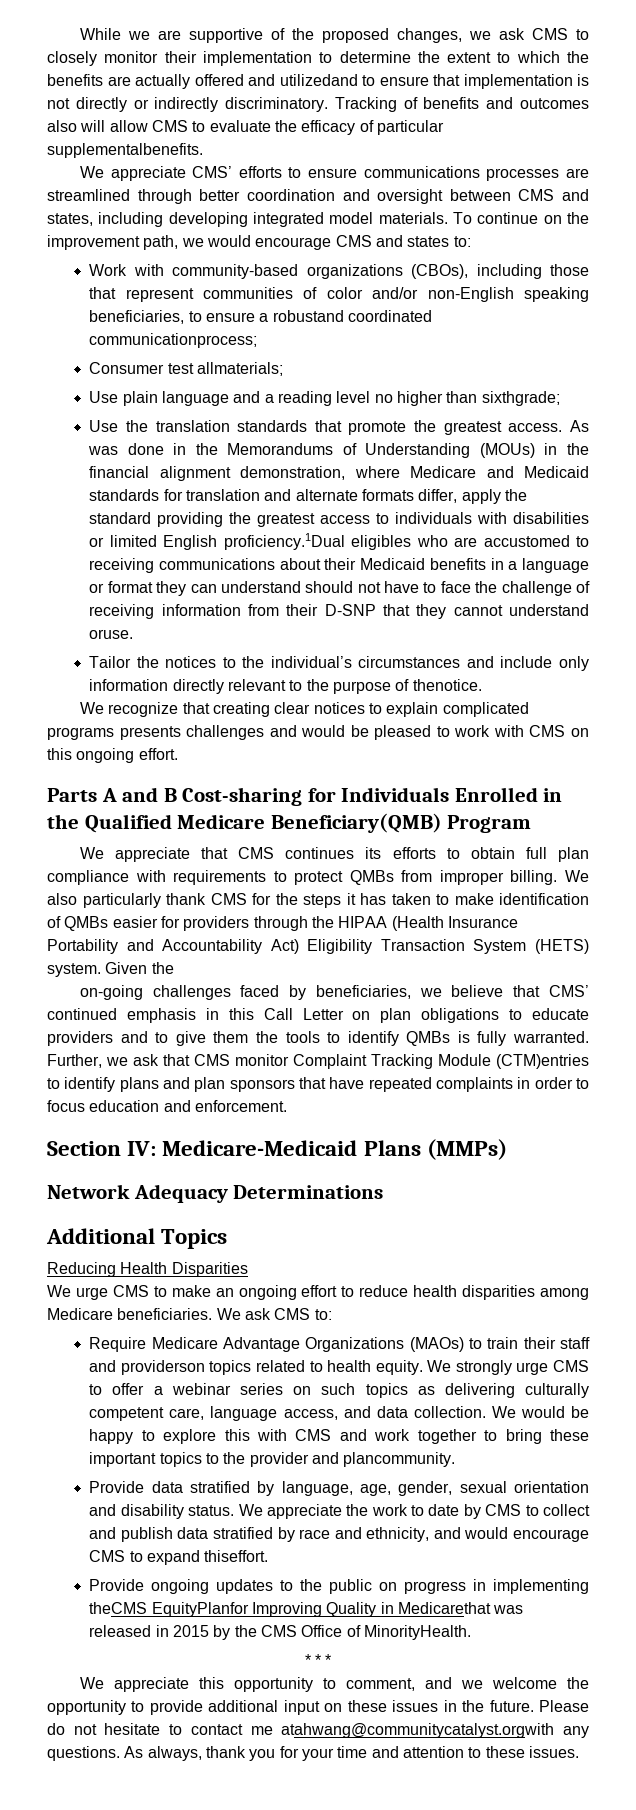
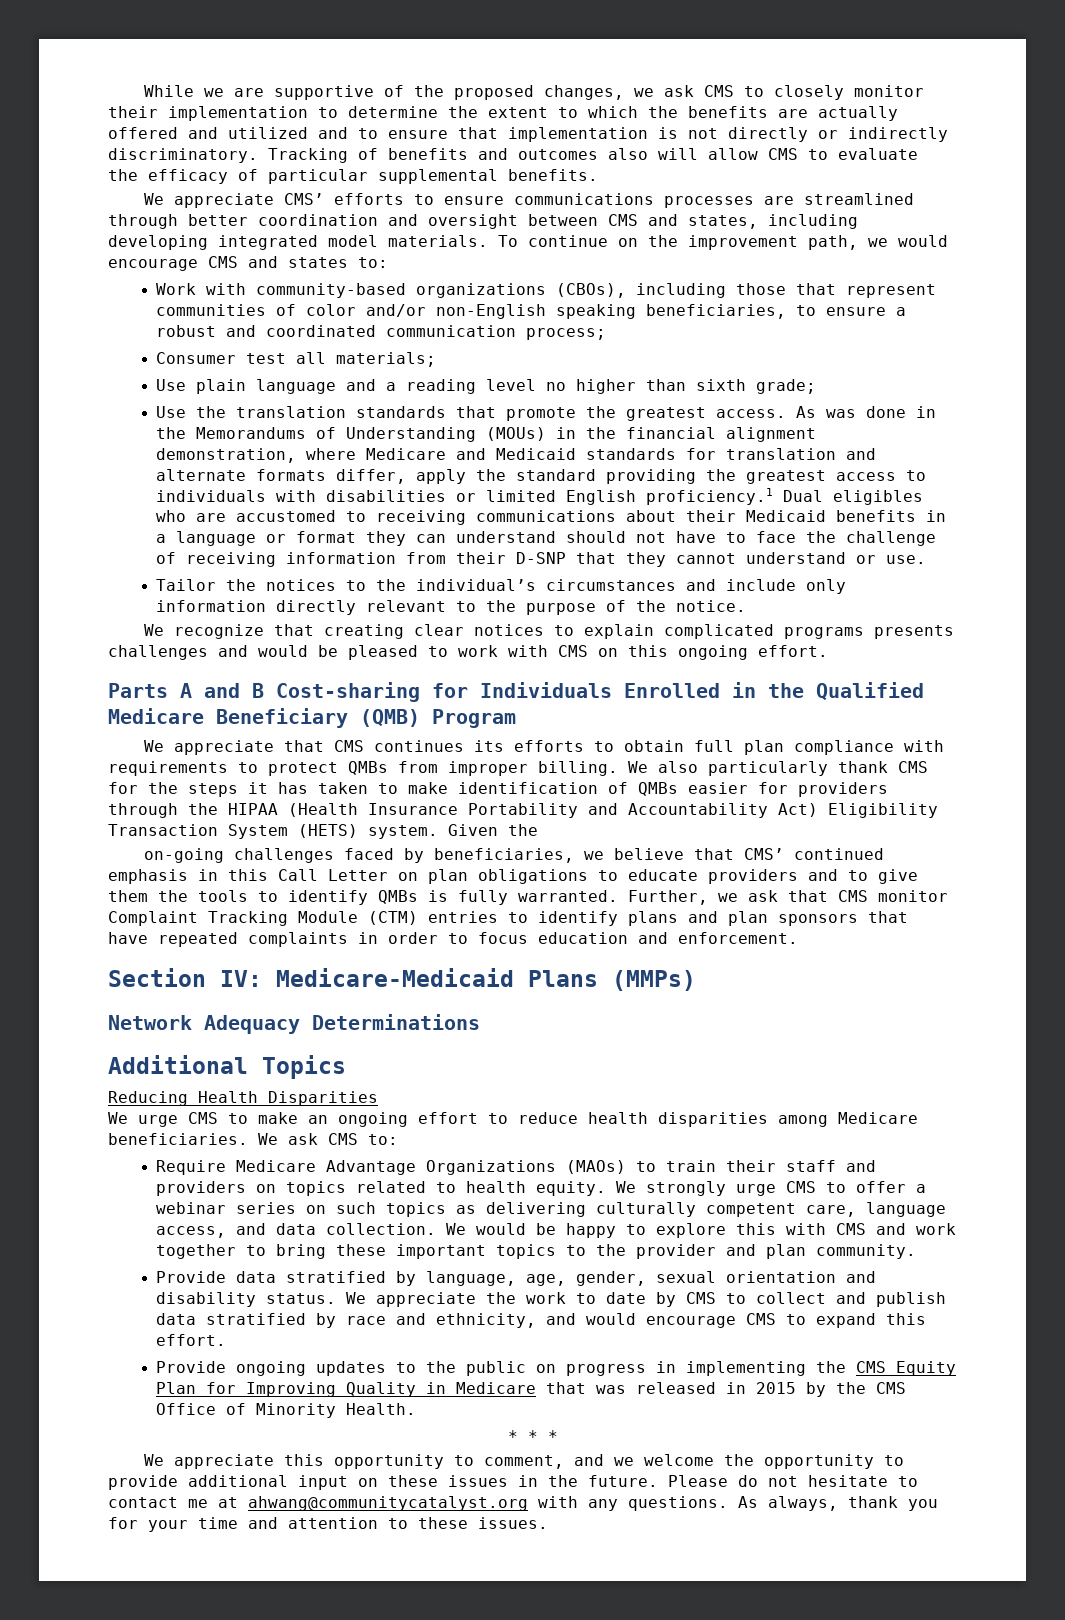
- While we are supportive of the proposed changes, we ask CMS to closely monitor their implementation to determine the extent to which the benefits are actually offered and utilizedand to ensure that implementation is not directly or indirectly discriminatory.
+ While we are supportive of the proposed changes, we ask CMS to closely monitor their implementation to determine the extent to which the benefits are actually offered and utilized and to ensure that implementation is not directly or indirectly discriminatory.
- Tracking of benefits and outcomes also will allow CMS to evaluate the efficacy of particular supplementalbenefits.
+ Tracking of benefits and outcomes also will allow CMS to evaluate the efficacy of particular supplemental benefits.
- Work with community-based organizations (CBOs), including those that represent communities of color and/or non-English speaking beneficiaries, to ensure a robustand coordinated communicationprocess;
+ Work with community-based organizations (CBOs), including those that represent communities of color and/or non-English speaking beneficiaries, to ensure a robust and coordinated communication process;
- Consumer test allmaterials;
+ Consumer test all materials;
- Use plain language and a reading level no higher than sixthgrade;
+ Use plain language and a reading level no higher than sixth grade;
- As was done in the Memorandums of Understanding (MOUs) in the financial alignment demonstration, where Medicare and Medicaid standards for translation and alternate formats differ, apply the standard providing the greatest access to individuals with disabilities or limited English proficiency.1Dual eligibles who are accustomed to receiving communications about their Medicaid benefits in a language or format they can understand should not have to face the challenge of receiving information from their D-SNP that they cannot understand oruse.
+ As was done in the Memorandums of Understanding (MOUs) in the financial alignment demonstration, where Medicare and Medicaid standards for translation and alternate formats differ, apply the standard providing the greatest access to individuals with disabilities or limited English proficiency.1 Dual eligibles who are accustomed to receiving communications about their Medicaid benefits in a language or format they can understand should not have to face the challenge of receiving information from their D-SNP that they cannot understand or use.
- Tailor the notices to the individual’s circumstances and include only information directly relevant to the purpose of thenotice.
+ Tailor the notices to the individual’s circumstances and include only information directly relevant to the purpose of the notice.
- Parts A and B Cost-sharing for Individuals Enrolled in the Qualified Medicare Beneficiary(QMB) Program
+ Parts A and B Cost-sharing for Individuals Enrolled in the Qualified Medicare Beneficiary (QMB) Program
- Further, we ask that CMS monitor Complaint Tracking Module (CTM)entries to identify plans and plan sponsors that have repeated complaints in order to focus education and enforcement.
+ Further, we ask that CMS monitor Complaint Tracking Module (CTM) entries to identify plans and plan sponsors that have repeated complaints in order to focus education and enforcement.
- Require Medicare Advantage Organizations (MAOs) to train their staff and providerson topics related to health equity.
+ Require Medicare Advantage Organizations (MAOs) to train their staff and providers on topics related to health equity.
- We would be happy to explore this with CMS and work together to bring these important topics to the provider and plancommunity.
+ We would be happy to explore this with CMS and work together to bring these important topics to the provider and plan community.
- We appreciate the work to date by CMS to collect and publish data stratified by race and ethnicity, and would encourage CMS to expand thiseffort.
+ We appreciate the work to date by CMS to collect and publish data stratified by race and ethnicity, and would encourage CMS to expand this effort.
- Provide ongoing updates to the public on progress in implementing theCMS EquityPlanfor Improving Quality in Medicarethat was released in 2015 by the CMS Office of MinorityHealth.
+ Provide ongoing updates to the public on progress in implementing the CMS Equity Plan for Improving Quality in Medicare that was released in 2015 by the CMS Office of Minority Health.
- Please do not hesitate to contact me atahwang@communitycatalyst.orgwith any questions.
+ Please do not hesitate to contact me at ahwang@communitycatalyst.org with any questions.

